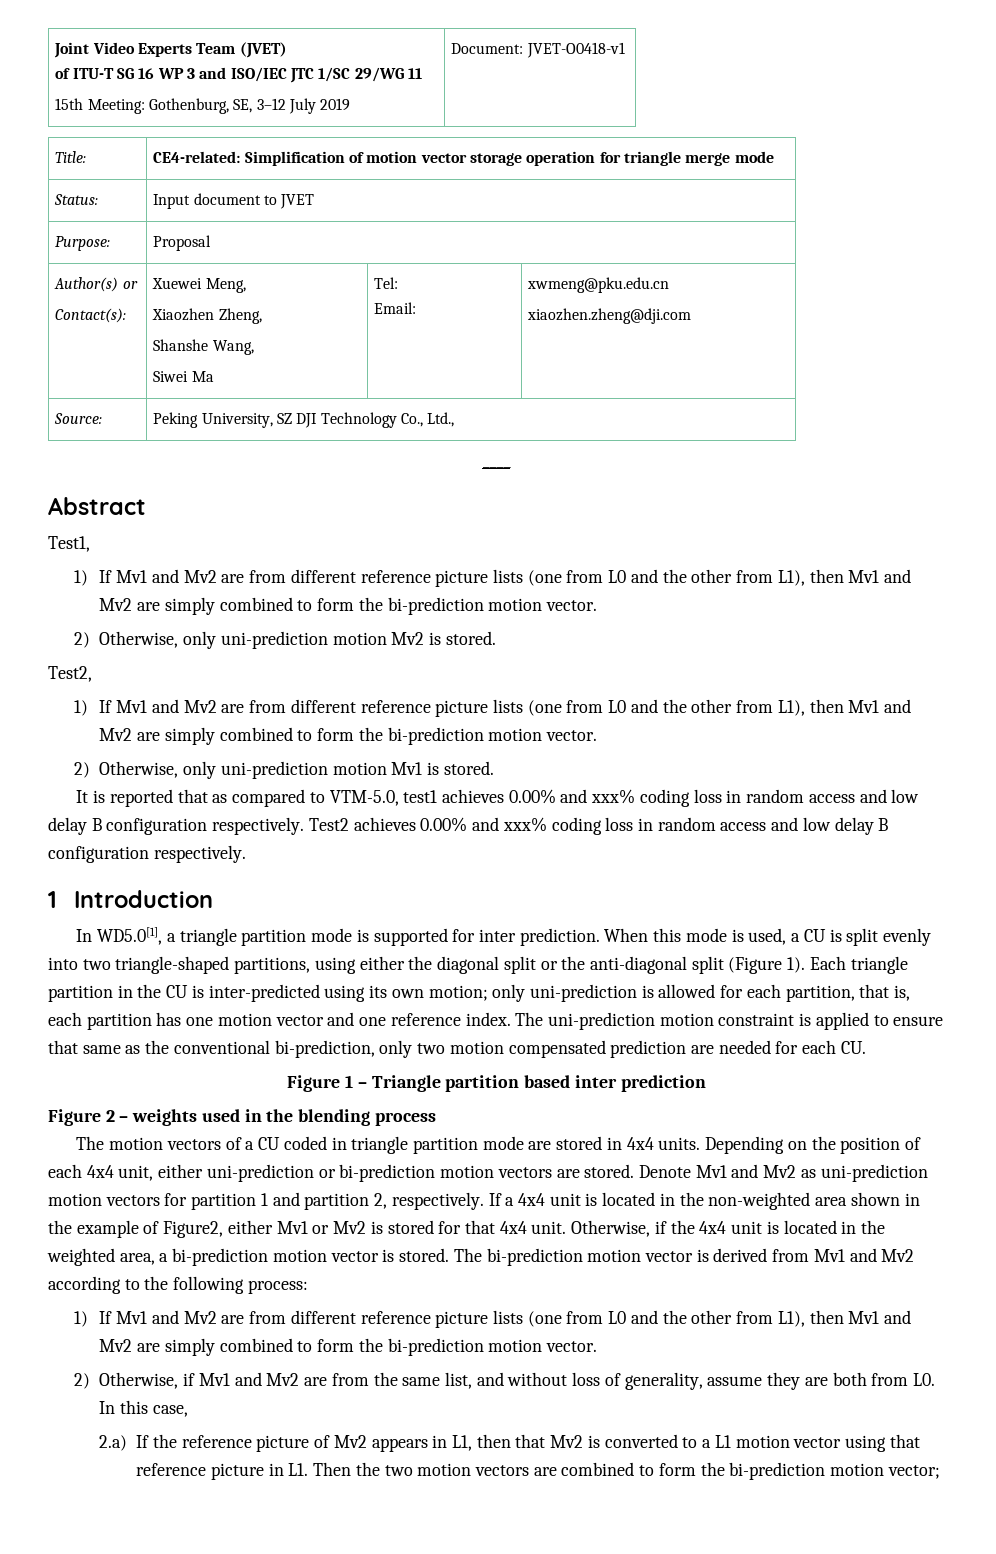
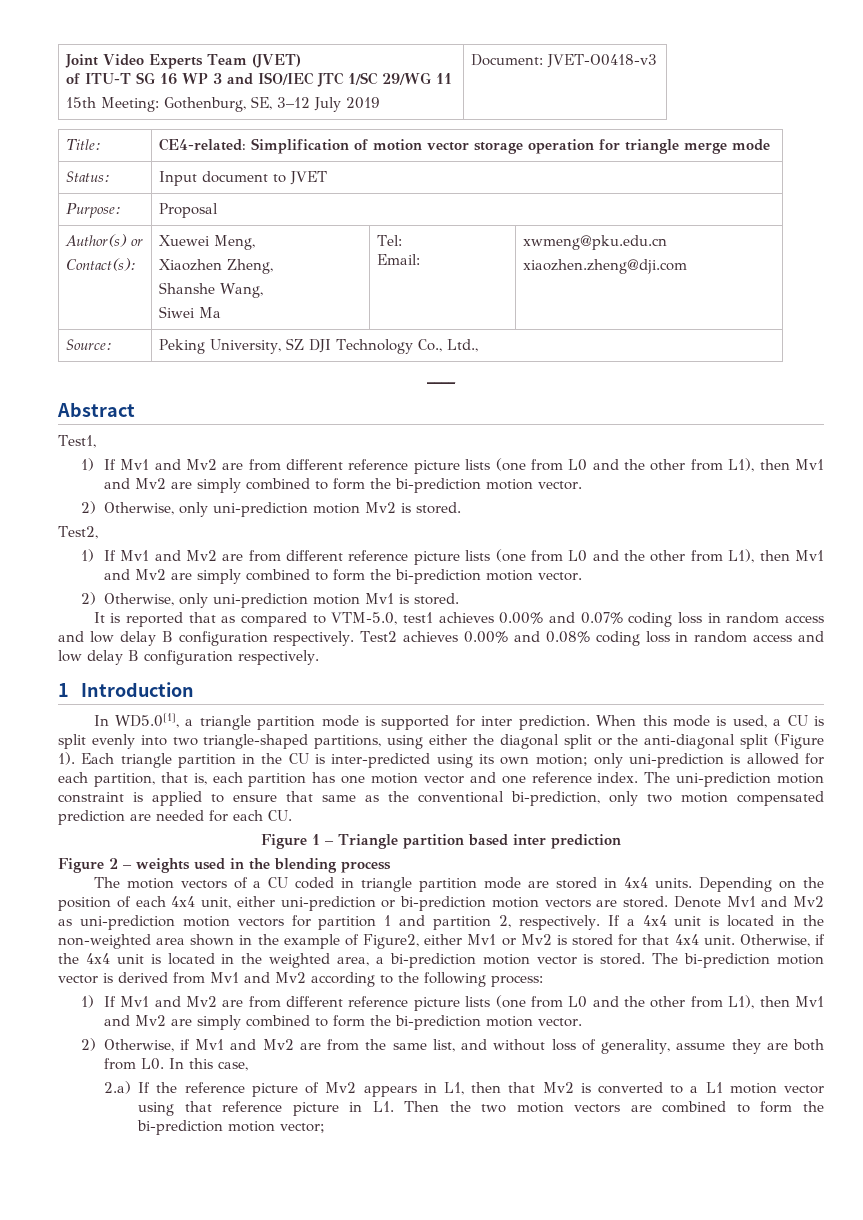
  Joint Video Experts Team (JVET)
  of ITU-T SG 16 WP 3 and ISO/IEC JTC 1/SC 29/WG 11
- 15th Meeting: Gothenburg, SE, 3–12 July 2019 | Document: JVET-O0418-v1
+ 15th Meeting: Gothenburg, SE, 3–12 July 2019 | Document: JVET-O0418-v3
- It is reported that as compared to VTM-5.0, test1 achieves 0.00% and xxx% coding loss in random access and low delay B configuration respectively.
+ It is reported that as compared to VTM-5.0, test1 achieves 0.00% and 0.07% coding loss in random access and low delay B configuration respectively.
- Test2 achieves 0.00% and xxx% coding loss in random access and low delay B configuration respectively.
+ Test2 achieves 0.00% and 0.08% coding loss in random access and low delay B configuration respectively.

